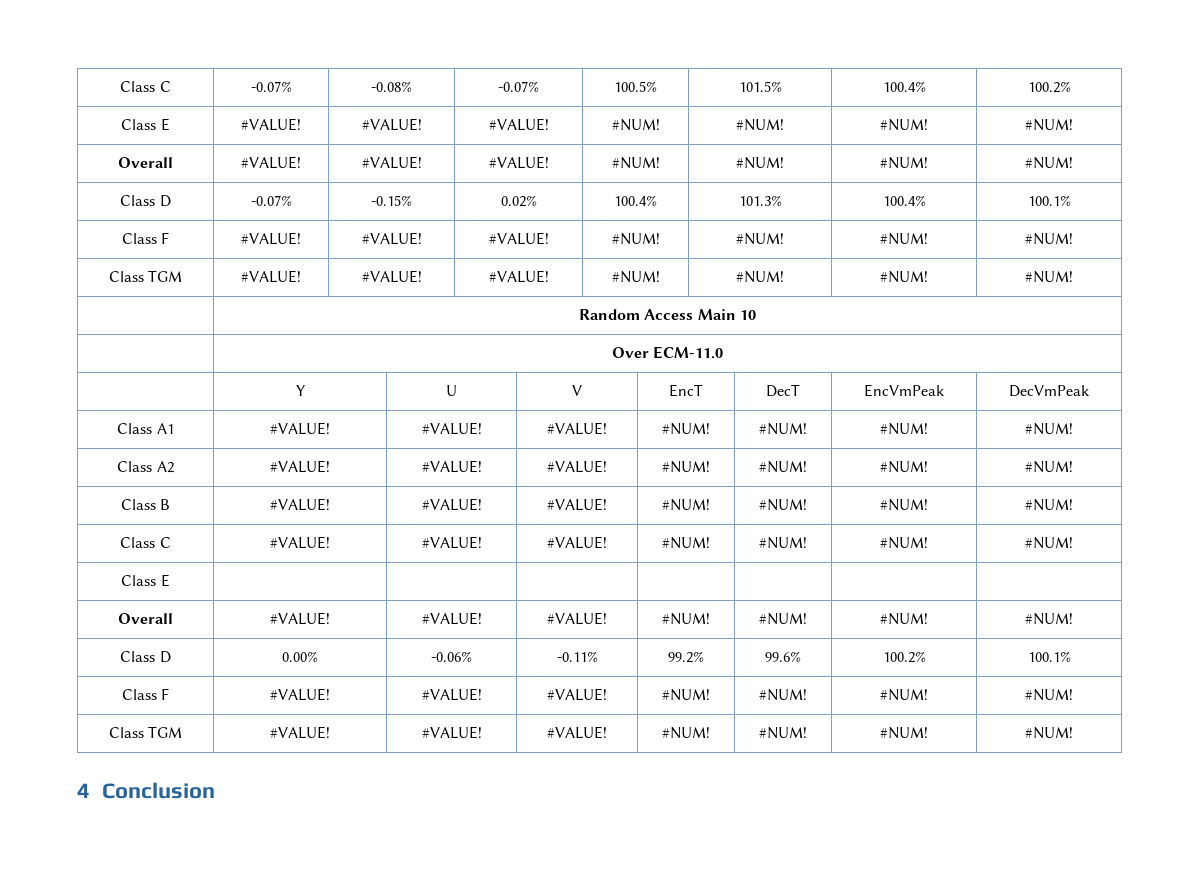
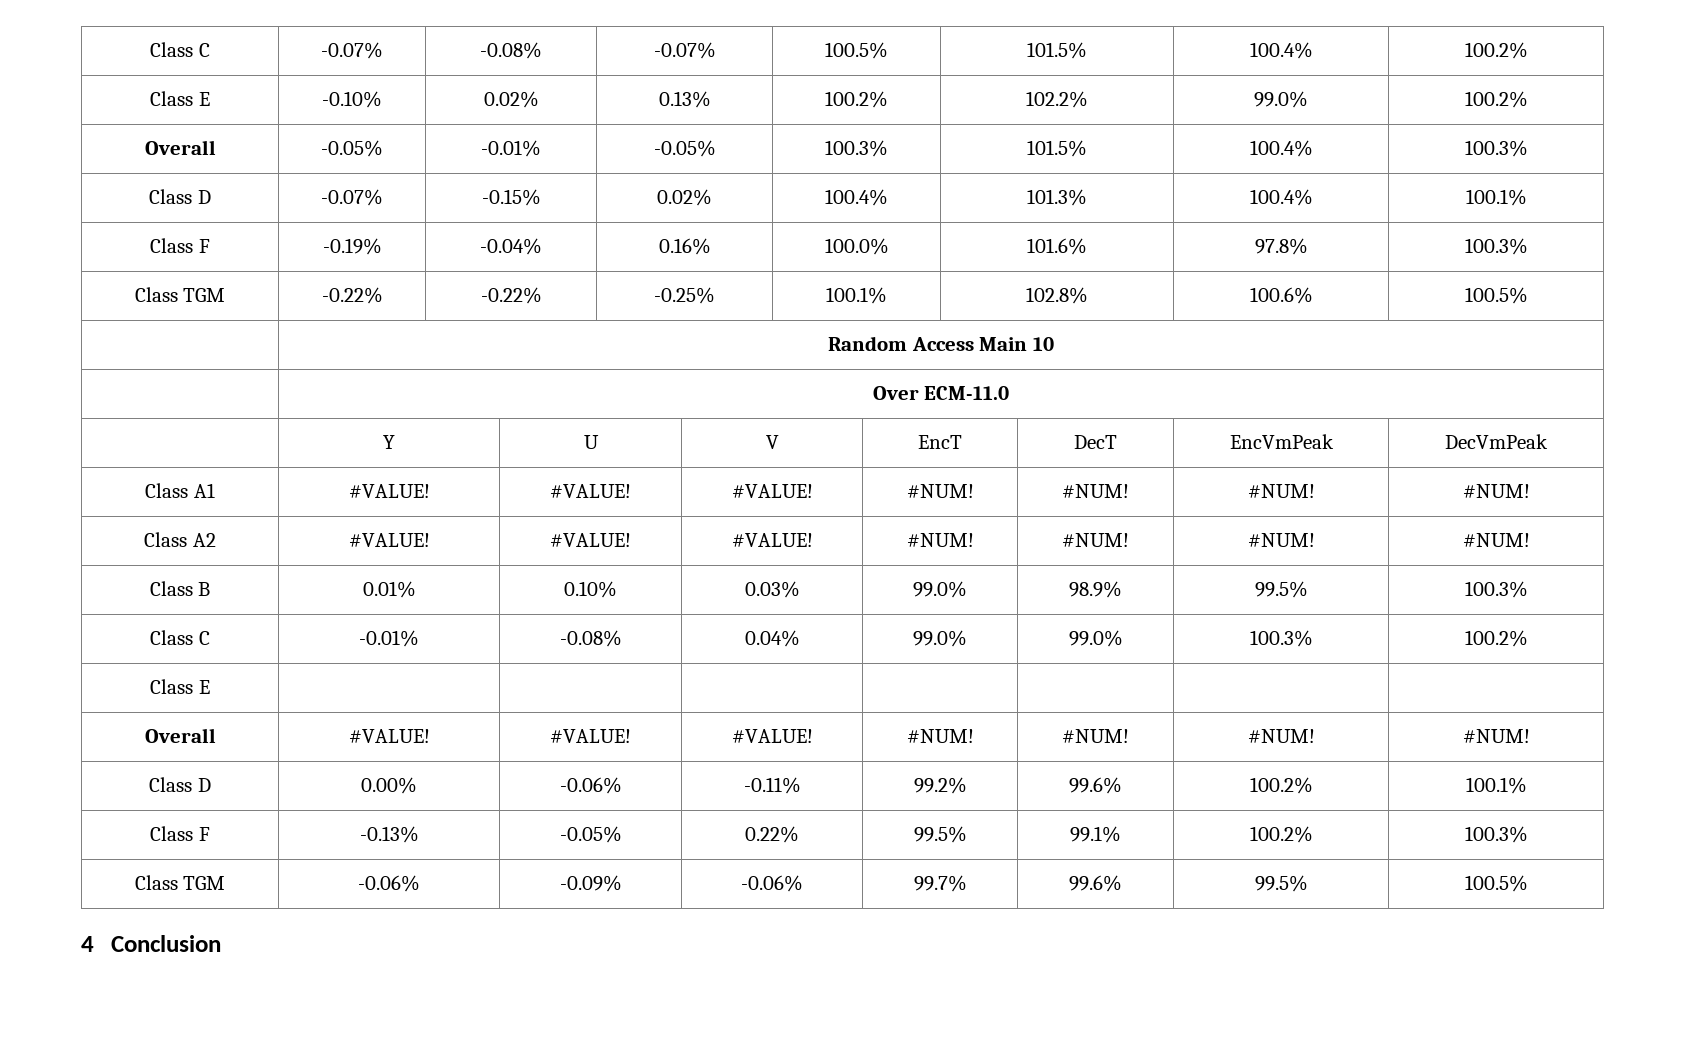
- Class E | #VALUE! | #VALUE! | #VALUE! | #NUM! | #NUM! | #NUM! | #NUM!
- Overall | #VALUE! | #VALUE! | #VALUE! | #NUM! | #NUM! | #NUM! | #NUM!
+ Class E | -0.10% | 0.02% | 0.13% | 100.2% | 102.2% | 99.0% | 100.2%
+ Overall | -0.05% | -0.01% | -0.05% | 100.3% | 101.5% | 100.4% | 100.3%
  Class D | -0.07% | -0.15% | 0.02% | 100.4% | 101.3% | 100.4% | 100.1%
- Class F | #VALUE! | #VALUE! | #VALUE! | #NUM! | #NUM! | #NUM! | #NUM!
- Class TGM | #VALUE! | #VALUE! | #VALUE! | #NUM! | #NUM! | #NUM! | #NUM!
+ Class F | -0.19% | -0.04% | 0.16% | 100.0% | 101.6% | 97.8% | 100.3%
+ Class TGM | -0.22% | -0.22% | -0.25% | 100.1% | 102.8% | 100.6% | 100.5%
- Class B | #VALUE! | #VALUE! | #VALUE! | #NUM! | #NUM! | #NUM! | #NUM!
- Class C | #VALUE! | #VALUE! | #VALUE! | #NUM! | #NUM! | #NUM! | #NUM!
+ Class B | 0.01% | 0.10% | 0.03% | 99.0% | 98.9% | 99.5% | 100.3%
+ Class C | -0.01% | -0.08% | 0.04% | 99.0% | 99.0% | 100.3% | 100.2%
  Class D | 0.00% | -0.06% | -0.11% | 99.2% | 99.6% | 100.2% | 100.1%
- Class F | #VALUE! | #VALUE! | #VALUE! | #NUM! | #NUM! | #NUM! | #NUM!
- Class TGM | #VALUE! | #VALUE! | #VALUE! | #NUM! | #NUM! | #NUM! | #NUM!
+ Class F | -0.13% | -0.05% | 0.22% | 99.5% | 99.1% | 100.2% | 100.3%
+ Class TGM | -0.06% | -0.09% | -0.06% | 99.7% | 99.6% | 99.5% | 100.5%

